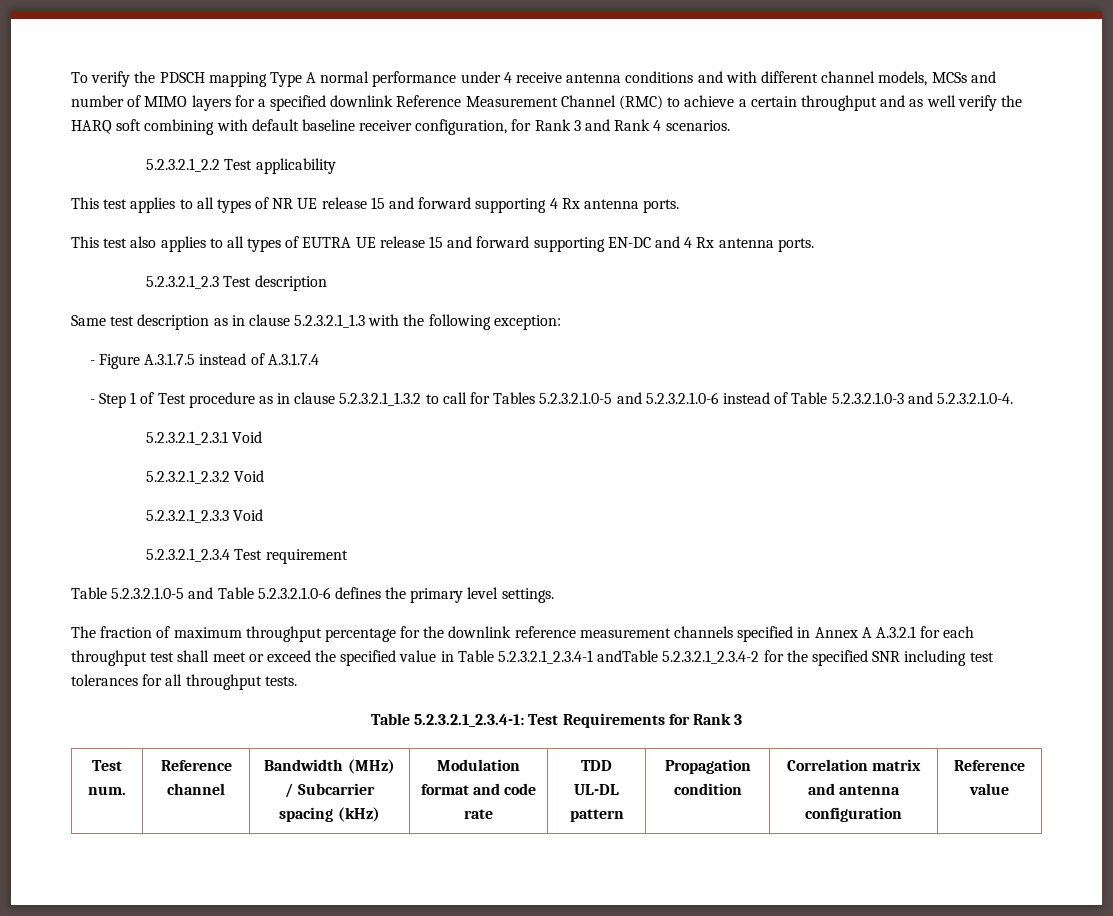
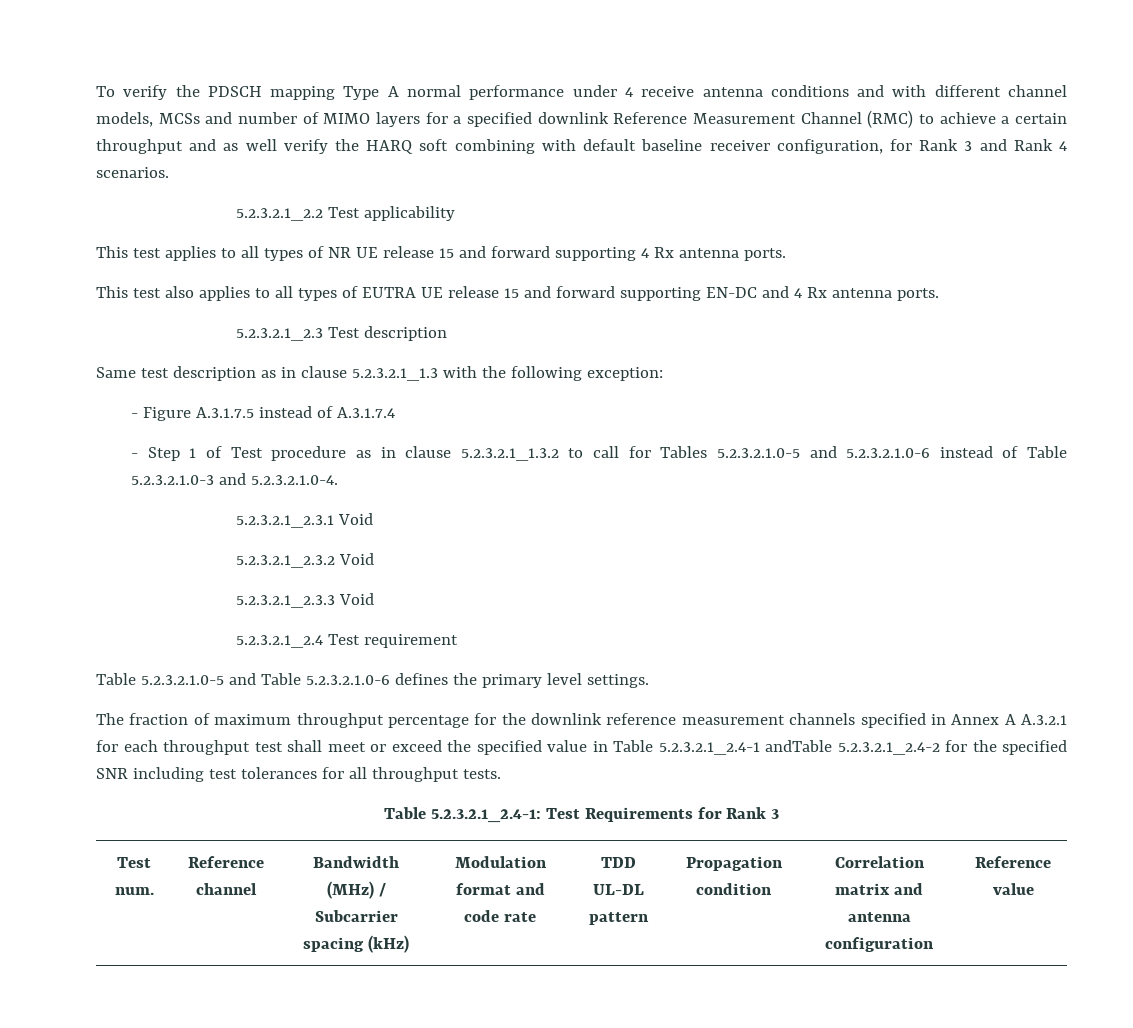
- 5.2.3.2.1_2.3.4 Test requirement
+ 5.2.3.2.1_2.4 Test requirement
- The fraction of maximum throughput percentage for the downlink reference measurement channels specified in Annex A A.3.2.1 for each throughput test shall meet or exceed the specified value in Table 5.2.3.2.1_2.3.4-1 andTable 5.2.3.2.1_2.3.4-2 for the specified SNR including test tolerances for all throughput tests.
+ The fraction of maximum throughput percentage for the downlink reference measurement channels specified in Annex A A.3.2.1 for each throughput test shall meet or exceed the specified value in Table 5.2.3.2.1_2.4-1 andTable 5.2.3.2.1_2.4-2 for the specified SNR including test tolerances for all throughput tests.
- Table 5.2.3.2.1_2.3.4-1: Test Requirements for Rank 3
+ Table 5.2.3.2.1_2.4-1: Test Requirements for Rank 3

